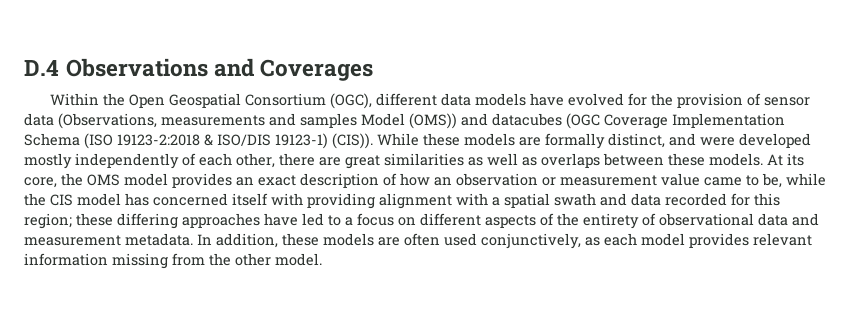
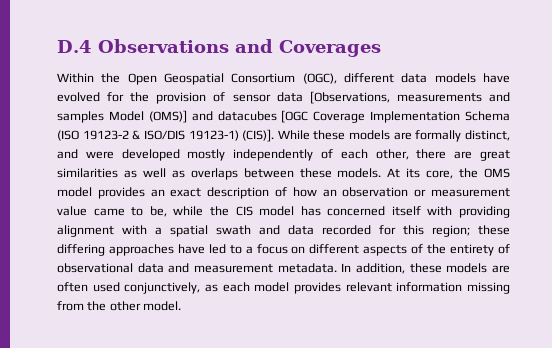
- Within the Open Geospatial Consortium (OGC), different data models have evolved for the provision of sensor data (Observations, measurements and samples Model (OMS)) and datacubes (OGC Coverage Implementation Schema (ISO 19123-2:2018 & ISO/DIS 19123-1) (CIS)).
+ Within the Open Geospatial Consortium (OGC), different data models have evolved for the provision of sensor data [Observations, measurements and samples Model (OMS)] and datacubes [OGC Coverage Implementation Schema (ISO 19123-2 & ISO/DIS 19123-1) (CIS)].

